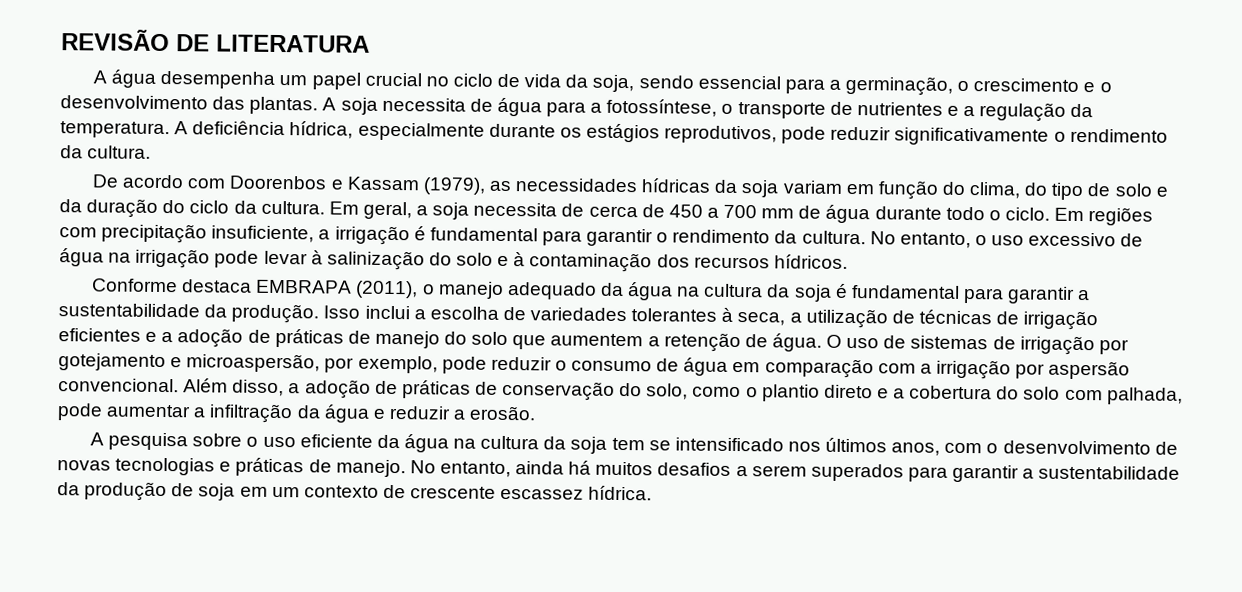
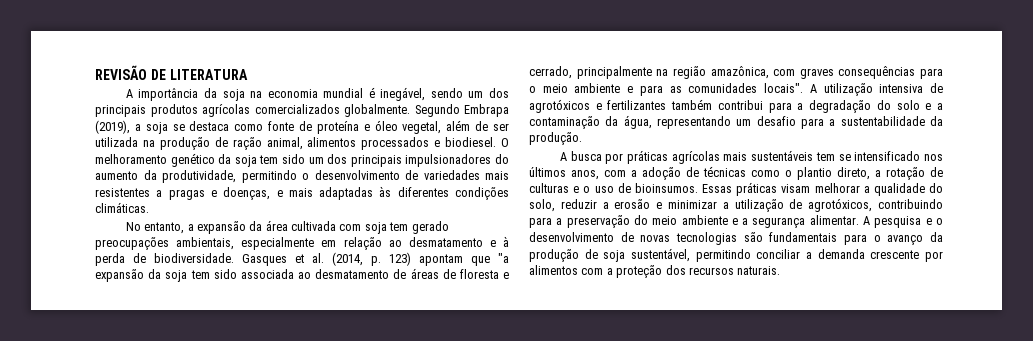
- A água desempenha um papel crucial no ciclo de vida da soja, sendo essencial para a germinação, o crescimento e o desenvolvimento das plantas. A soja necessita de água para a fotossíntese, o transporte de nutrientes e a regulação da temperatura. A deficiência hídrica, especialmente durante os estágios reprodutivos, pode reduzir significativamente o rendimento da cultura.
- De acordo com Doorenbos e Kassam (1979), as necessidades hídricas da soja variam em função do clima, do tipo de solo e da duração do ciclo da cultura. Em geral, a soja necessita de cerca de 450 a 700 mm de água durante todo o ciclo. Em regiões com precipitação insuficiente, a irrigação é fundamental para garantir o rendimento da cultura. No entanto, o uso excessivo de água na irrigação pode levar à salinização do solo e à contaminação dos recursos hídricos.
- Conforme destaca EMBRAPA (2011), o manejo adequado da água na cultura da soja é fundamental para garantir a sustentabilidade da produção. Isso inclui a escolha de variedades tolerantes à seca, a utilização de técnicas de irrigação eficientes e a adoção de práticas de manejo do solo que aumentem a retenção de água. O uso de sistemas de irrigação por gotejamento e microaspersão, por exemplo, pode reduzir o consumo de água em comparação com a irrigação por aspersão convencional. Além disso, a adoção de práticas de conservação do solo, como o plantio direto e a cobertura do solo com palhada, pode aumentar a infiltração da água e reduzir a erosão.
- A pesquisa sobre o uso eficiente da água na cultura da soja tem se intensificado nos últimos anos, com o desenvolvimento de novas tecnologias e práticas de manejo. No entanto, ainda há muitos desafios a serem superados para garantir a sustentabilidade da produção de soja em um contexto de crescente escassez hídrica.
+ A importância da soja na economia mundial é inegável, sendo um dos principais produtos agrícolas comercializados globalmente. Segundo Embrapa (2019), a soja se destaca como fonte de proteína e óleo vegetal, além de ser utilizada na produção de ração animal, alimentos processados e biodiesel. O melhoramento genético da soja tem sido um dos principais impulsionadores do aumento da produtividade, permitindo o desenvolvimento de variedades mais resistentes a pragas e doenças, e mais adaptadas às diferentes condições climáticas.
+ No entanto, a expansão da área cultivada com soja tem gerado preocupações ambientais, especialmente em relação ao desmatamento e à perda de biodiversidade. Gasques et al. (2014, p. 123) apontam que "a expansão da soja tem sido associada ao desmatamento de áreas de floresta e cerrado, principalmente na região amazônica, com graves consequências para o meio ambiente e para as comunidades locais". A utilização intensiva de agrotóxicos e fertilizantes também contribui para a degradação do solo e a contaminação da água, representando um desafio para a sustentabilidade da produção.
+ A busca por práticas agrícolas mais sustentáveis tem se intensificado nos últimos anos, com a adoção de técnicas como o plantio direto, a rotação de culturas e o uso de bioinsumos. Essas práticas visam melhorar a qualidade do solo, reduzir a erosão e minimizar a utilização de agrotóxicos, contribuindo para a preservação do meio ambiente e a segurança alimentar. A pesquisa e o desenvolvimento de novas tecnologias são fundamentais para o avanço da produção de soja sustentável, permitindo conciliar a demanda crescente por alimentos com a proteção dos recursos naturais.

